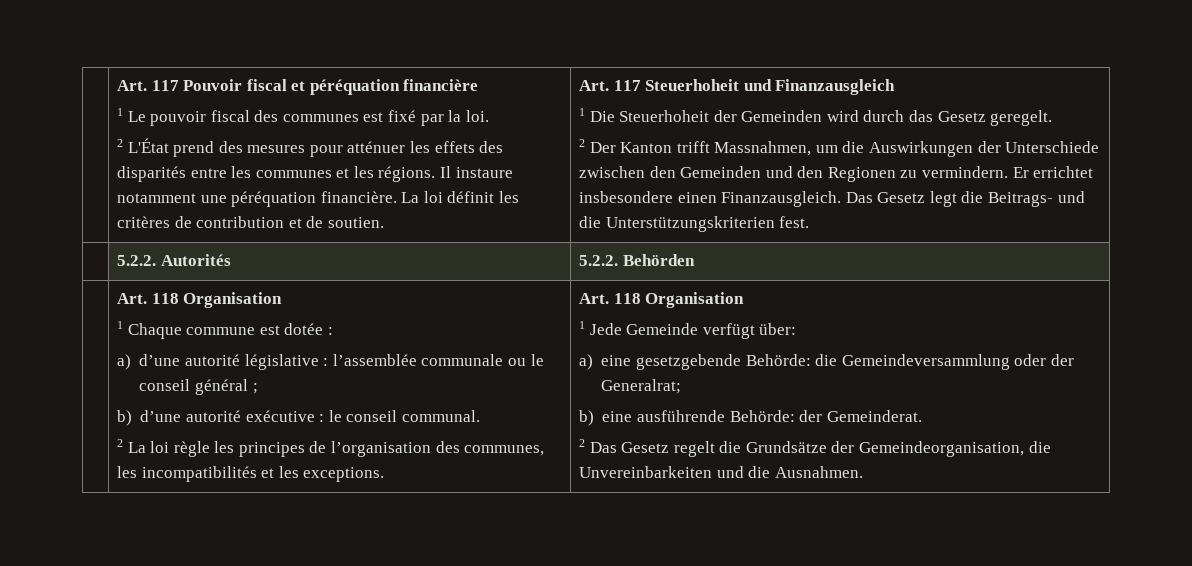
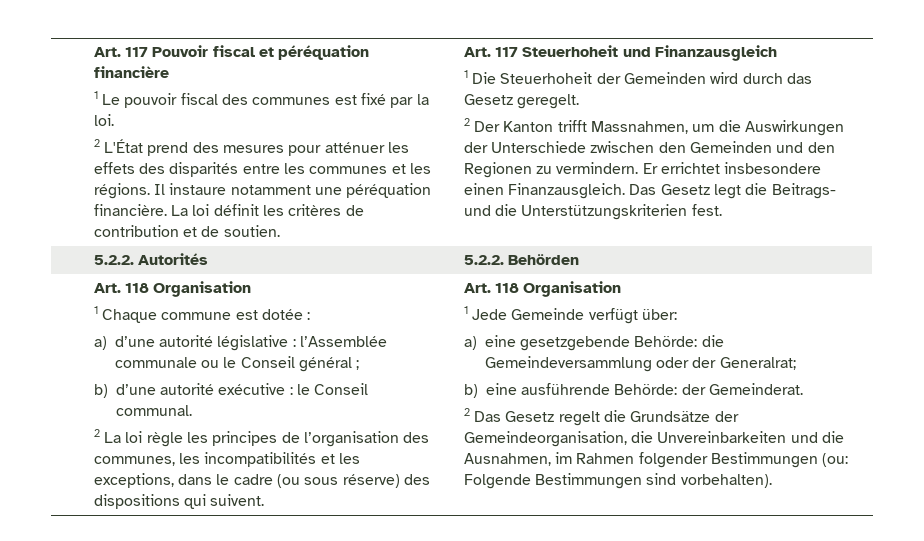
- a) d’une autorité législative : l’assemblée communale ou le conseil général ;
+ a) d’une autorité législative : l’Assemblée communale ou le Conseil général ;
- b) d’une autorité exécutive : le conseil communal.
+ b) d’une autorité exécutive : le Conseil communal.
- 2 La loi règle les principes de l’organisation des communes, les incompatibilités et les exceptions.
+ 2 La loi règle les principes de l’organisation des communes, les incompatibilités et les exceptions, dans le cadre (ou sous réserve) des dispositions qui suivent.
- 2 Das Gesetz regelt die Grundsätze der Gemeindeorganisation, die Unvereinbarkeiten und die Ausnahmen.
+ 2 Das Gesetz regelt die Grundsätze der Gemeindeorganisation, die Unvereinbarkeiten und die Ausnahmen, im Rahmen folgender Bestimmungen (ou: Folgende Bestimmungen sind vorbehalten).

